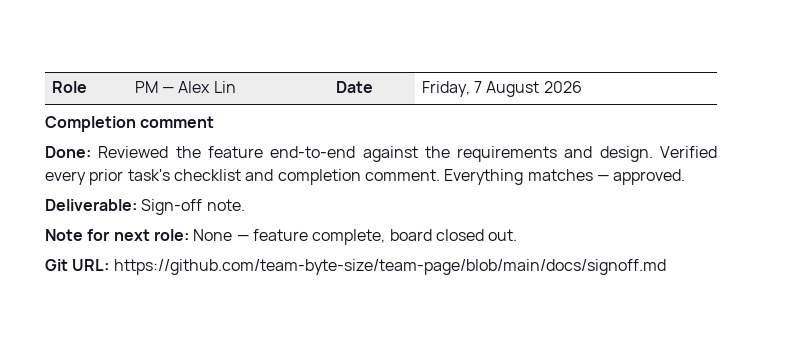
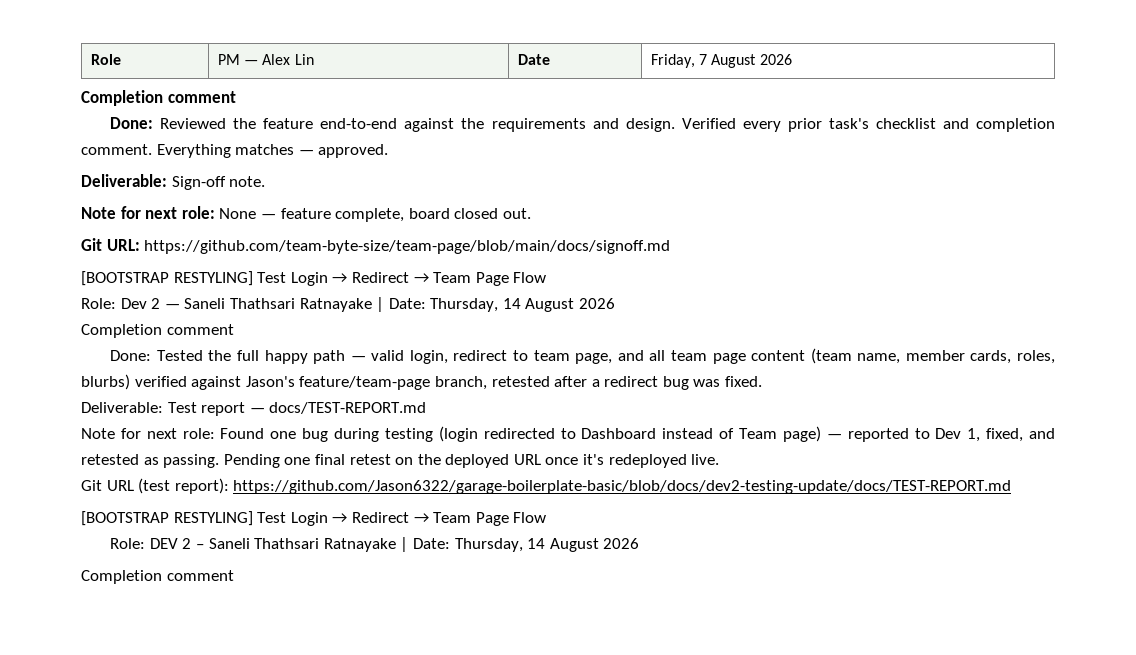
  Git URL: https://github.com/team-byte-size/team-page/blob/main/docs/signoff.md
+ [BOOTSTRAP RESTYLING] Test Login → Redirect → Team Page Flow
+ Role: Dev 2 — Saneli Thathsari Ratnayake | Date: Thursday, 14 August 2026
+ Completion comment
+ Done: Tested the full happy path — valid login, redirect to team page, and all team page content (team name, member cards, roles, blurbs) verified against Jason's feature/team-page branch, retested after a redirect bug was fixed.
+ Deliverable: Test report — docs/TEST-REPORT.md
+ Note for next role: Found one bug during testing (login redirected to Dashboard instead of Team page) — reported to Dev 1, fixed, and retested as passing. Pending one final retest on the deployed URL once it's redeployed live.
+ Git URL (test report): https://github.com/Jason6322/garage-boilerplate-basic/blob/docs/dev2-testing-update/docs/TEST-REPORT.md
+ [BOOTSTRAP RESTYLING] Test Login → Redirect → Team Page Flow
+ Role: DEV 2 – Saneli Thathsari Ratnayake | Date: Thursday, 14 August 2026
+ Completion comment

